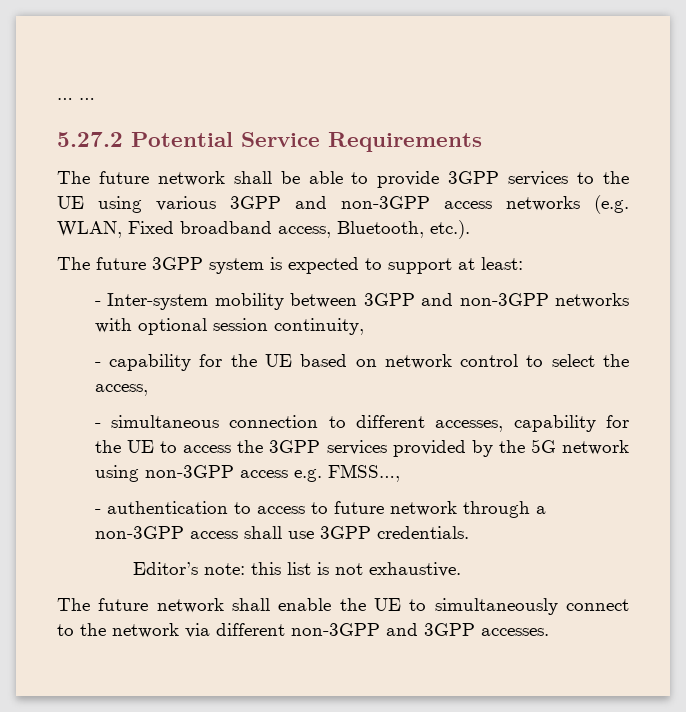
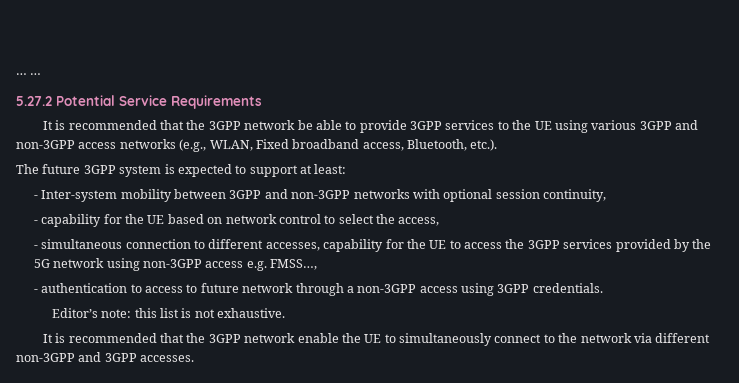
- The future network shall be able to provide 3GPP services to the UE using various 3GPP and non-3GPP access networks (e.g. WLAN, Fixed broadband access, Bluetooth, etc.).
+ It is recommended that the 3GPP network be able to provide 3GPP services to the UE using various 3GPP and non-3GPP access networks (e.g., WLAN, Fixed broadband access, Bluetooth, etc.).
- - authentication to access to future network through a non-3GPP access shall use 3GPP credentials.
+ - authentication to access to future network through a non-3GPP access using 3GPP credentials.
- The future network shall enable the UE to simultaneously connect to the network via different non-3GPP and 3GPP accesses.
+ It is recommended that the 3GPP network enable the UE to simultaneously connect to the network via different non-3GPP and 3GPP accesses.

